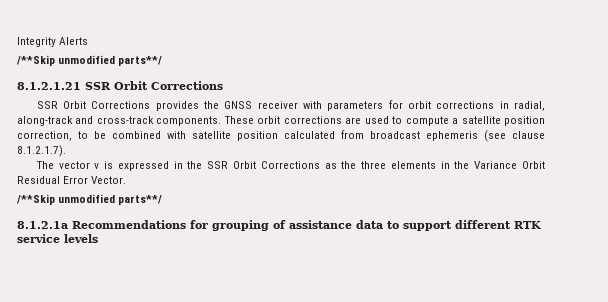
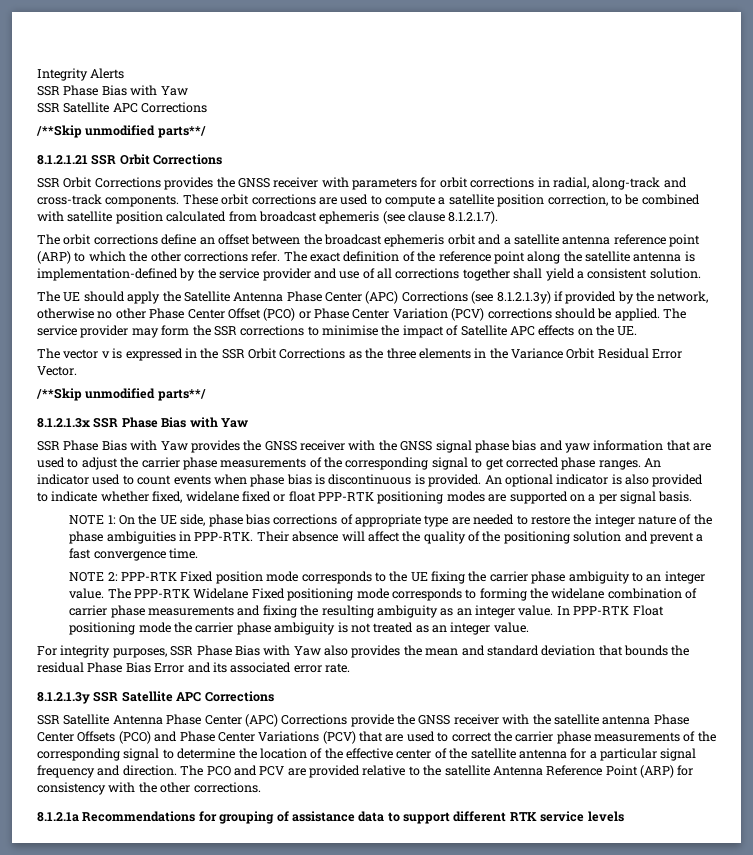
  Integrity Alerts
+ SSR Phase Bias with Yaw
+ SSR Satellite APC Corrections
+ The orbit corrections define an offset between the broadcast ephemeris orbit and a satellite antenna reference point (ARP) to which the other corrections refer. The exact definition of the reference point along the satellite antenna is implementation-defined by the service provider and use of all corrections together shall yield a consistent solution.
+ The UE should apply the Satellite Antenna Phase Center (APC) Corrections (see 8.1.2.1.3y) if provided by the network, otherwise no other Phase Center Offset (PCO) or Phase Center Variation (PCV) corrections should be applied. The service provider may form the SSR corrections to minimise the impact of Satellite APC effects on the UE.
+ 8.1.2.1.3x SSR Phase Bias with Yaw
+ SSR Phase Bias with Yaw provides the GNSS receiver with the GNSS signal phase bias and yaw information that are used to adjust the carrier phase measurements of the corresponding signal to get corrected phase ranges. An indicator used to count events when phase bias is discontinuous is provided. An optional indicator is also provided to indicate whether fixed, widelane fixed or float PPP-RTK positioning modes are supported on a per signal basis.
+ NOTE 1: On the UE side, phase bias corrections of appropriate type are needed to restore the integer nature of the phase ambiguities in PPP-RTK. Their absence will affect the quality of the positioning solution and prevent a fast convergence time.
+ NOTE 2: PPP-RTK Fixed position mode corresponds to the UE fixing the carrier phase ambiguity to an integer value. The PPP-RTK Widelane Fixed positioning mode corresponds to forming the widelane combination of carrier phase measurements and fixing the resulting ambiguity as an integer value. In PPP-RTK Float positioning mode the carrier phase ambiguity is not treated as an integer value.
+ For integrity purposes, SSR Phase Bias with Yaw also provides the mean and standard deviation that bounds the residual Phase Bias Error and its associated error rate.
+ 8.1.2.1.3y SSR Satellite APC Corrections
+ SSR Satellite Antenna Phase Center (APC) Corrections provide the GNSS receiver with the satellite antenna Phase Center Offsets (PCO) and Phase Center Variations (PCV) that are used to correct the carrier phase measurements of the corresponding signal to determine the location of the effective center of the satellite antenna for a particular signal frequency and direction. The PCO and PCV are provided relative to the satellite Antenna Reference Point (ARP) for consistency with the other corrections.

